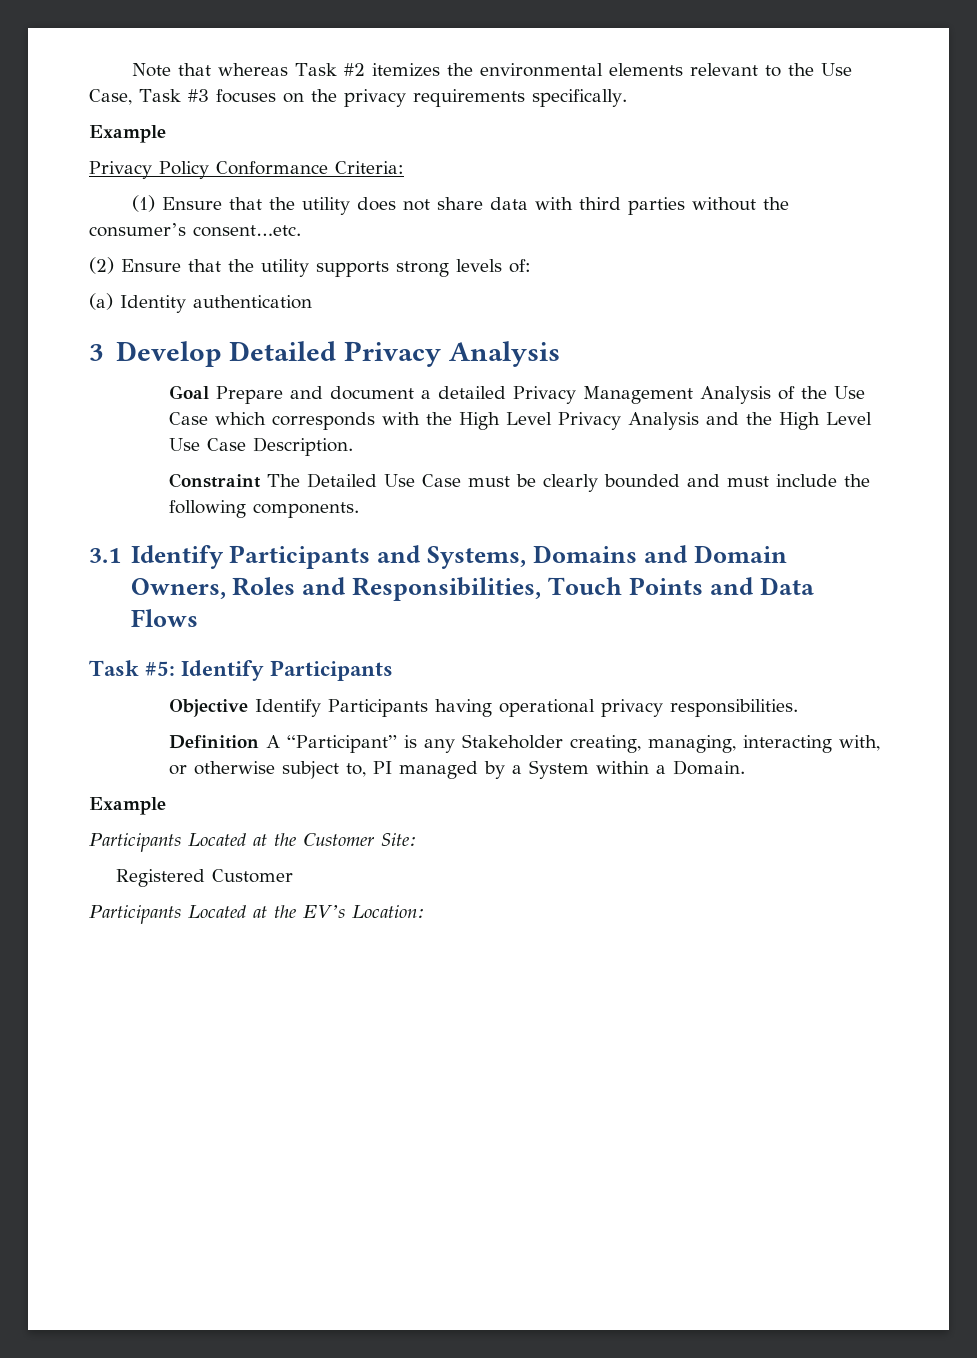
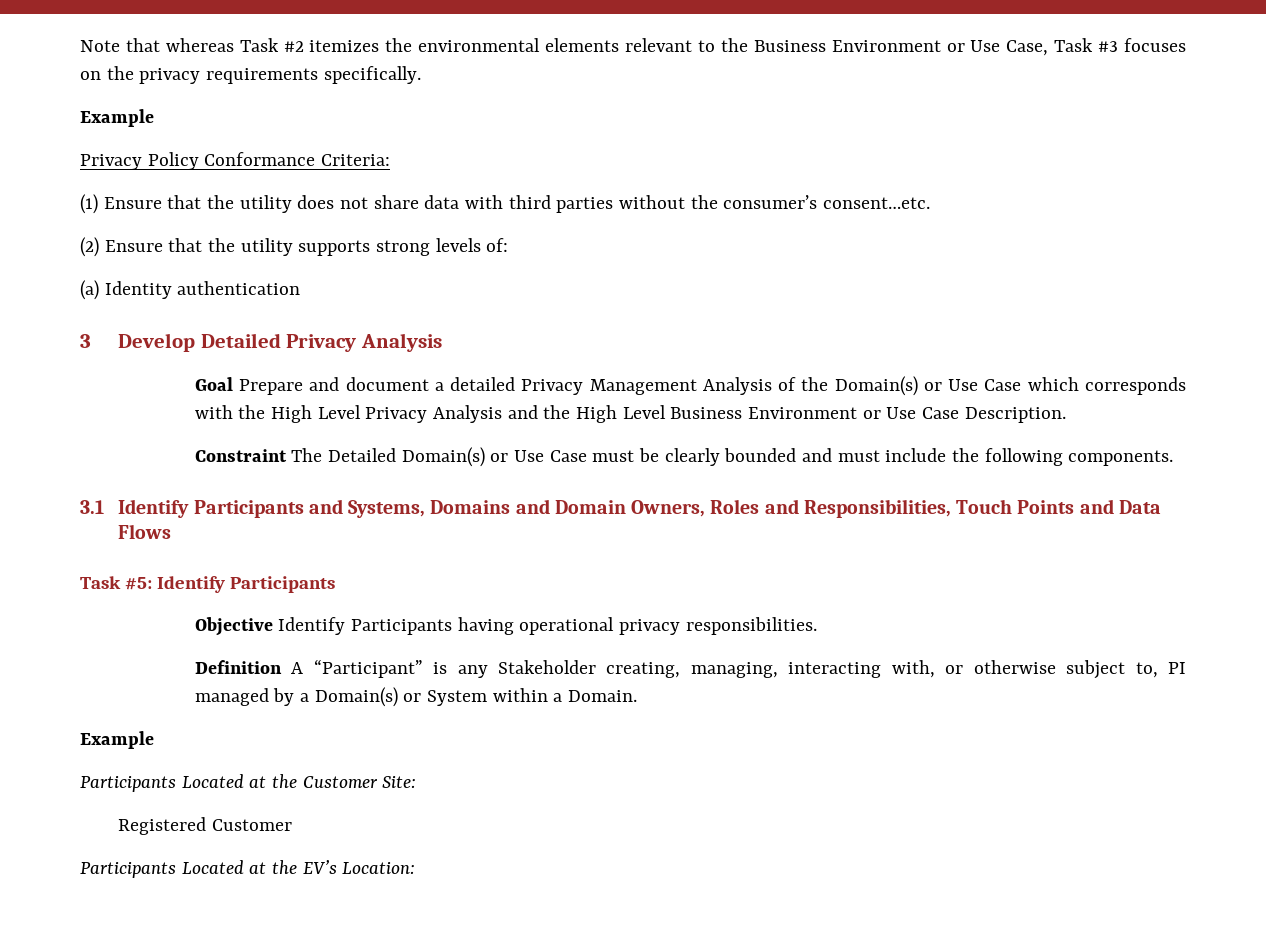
- Note that whereas Task #2 itemizes the environmental elements relevant to the Use Case, Task #3 focuses on the privacy requirements specifically.
+ Note that whereas Task #2 itemizes the environmental elements relevant to the Business Environment or Use Case, Task #3 focuses on the privacy requirements specifically.
- Goal Prepare and document a detailed Privacy Management Analysis of the Use Case which corresponds with the High Level Privacy Analysis and the High Level Use Case Description.
+ Goal Prepare and document a detailed Privacy Management Analysis of the Domain(s) or Use Case which corresponds with the High Level Privacy Analysis and the High Level Business Environment or Use Case Description.
- Constraint The Detailed Use Case must be clearly bounded and must include the following components.
+ Constraint The Detailed Domain(s) or Use Case must be clearly bounded and must include the following components.
- Definition A “Participant” is any Stakeholder creating, managing, interacting with, or otherwise subject to, PI managed by a System within a Domain.
+ Definition A “Participant” is any Stakeholder creating, managing, interacting with, or otherwise subject to, PI managed by a Domain(s) or System within a Domain.

